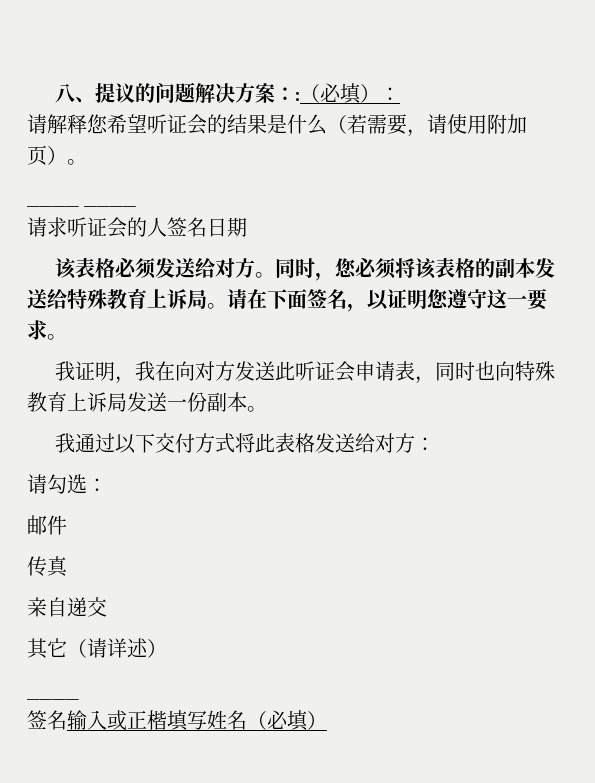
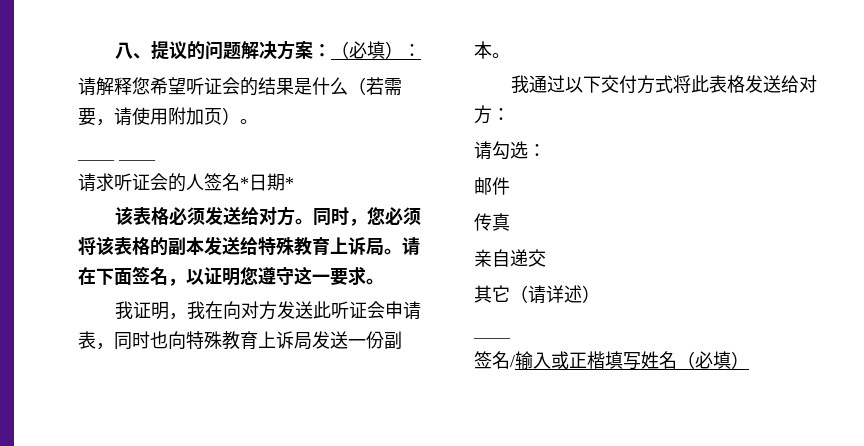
- 八、提议的问题解决方案：:（必填）：
+ 八、提议的问题解决方案：（必填）：
- 请求听证会的人签名日期
+ 请求听证会的人签名*日期*
- 签名输入或正楷填写姓名（必填）
+ 签名/输入或正楷填写姓名（必填）

